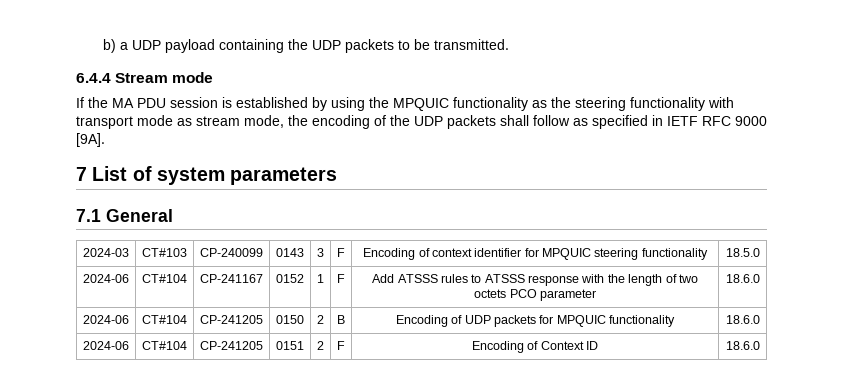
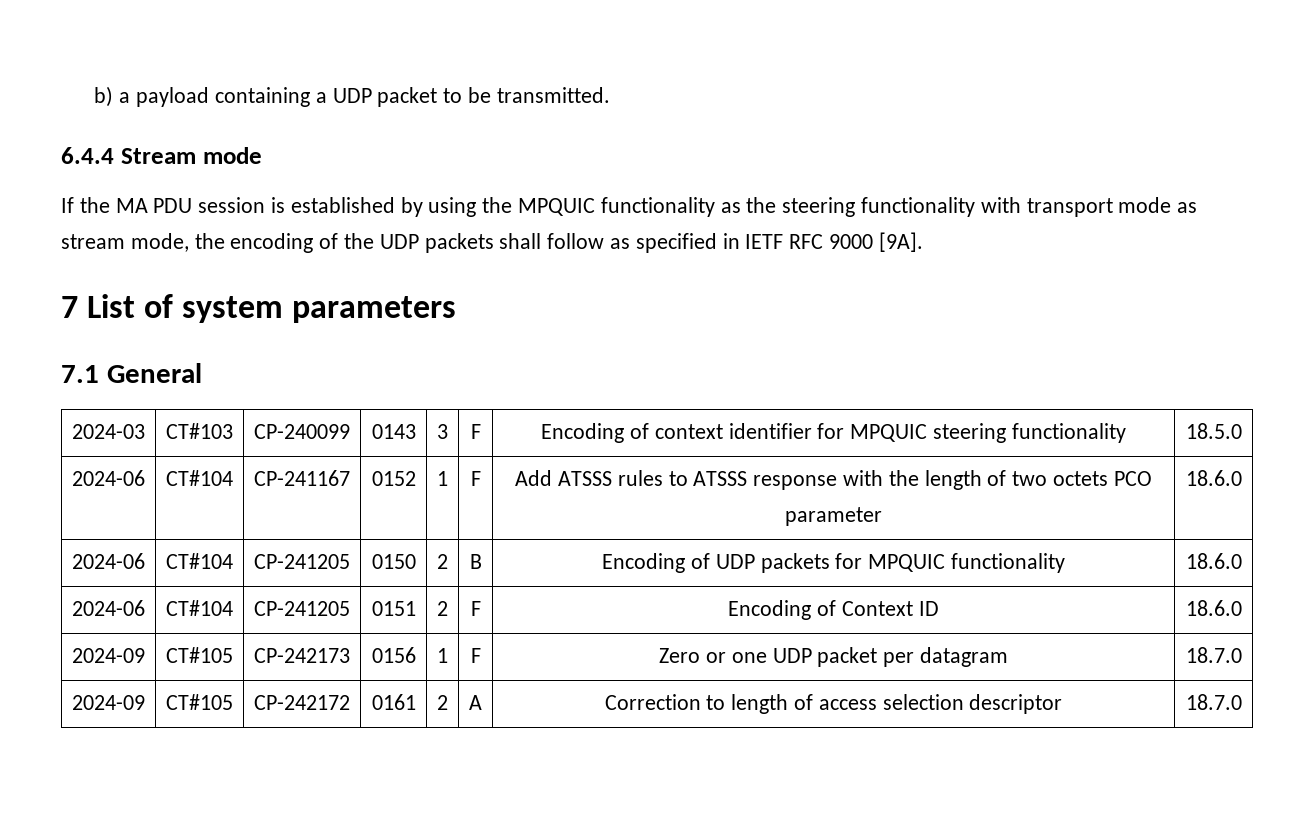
- b) a UDP payload containing the UDP packets to be transmitted.
+ b) a payload containing a UDP packet to be transmitted.
+ 2024-09 | CT#105 | CP-242173 | 0156 | 1 | F | Zero or one UDP packet per datagram | 18.7.0
+ 2024-09 | CT#105 | CP-242172 | 0161 | 2 | A | Correction to length of access selection descriptor | 18.7.0

